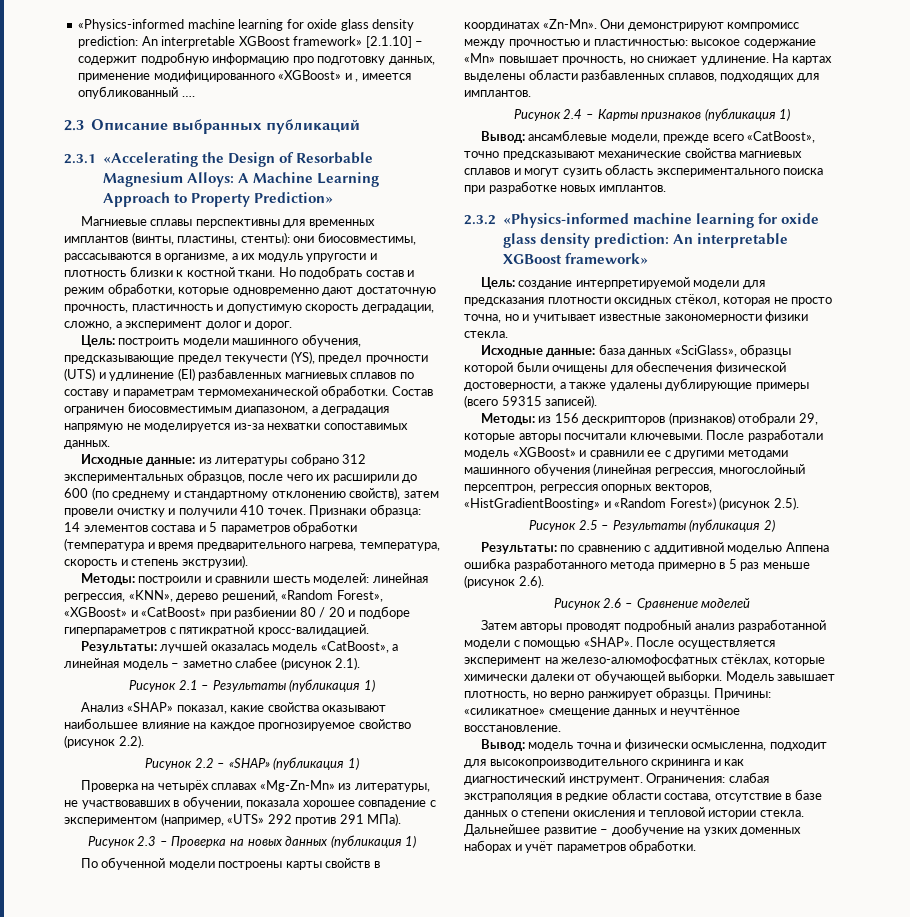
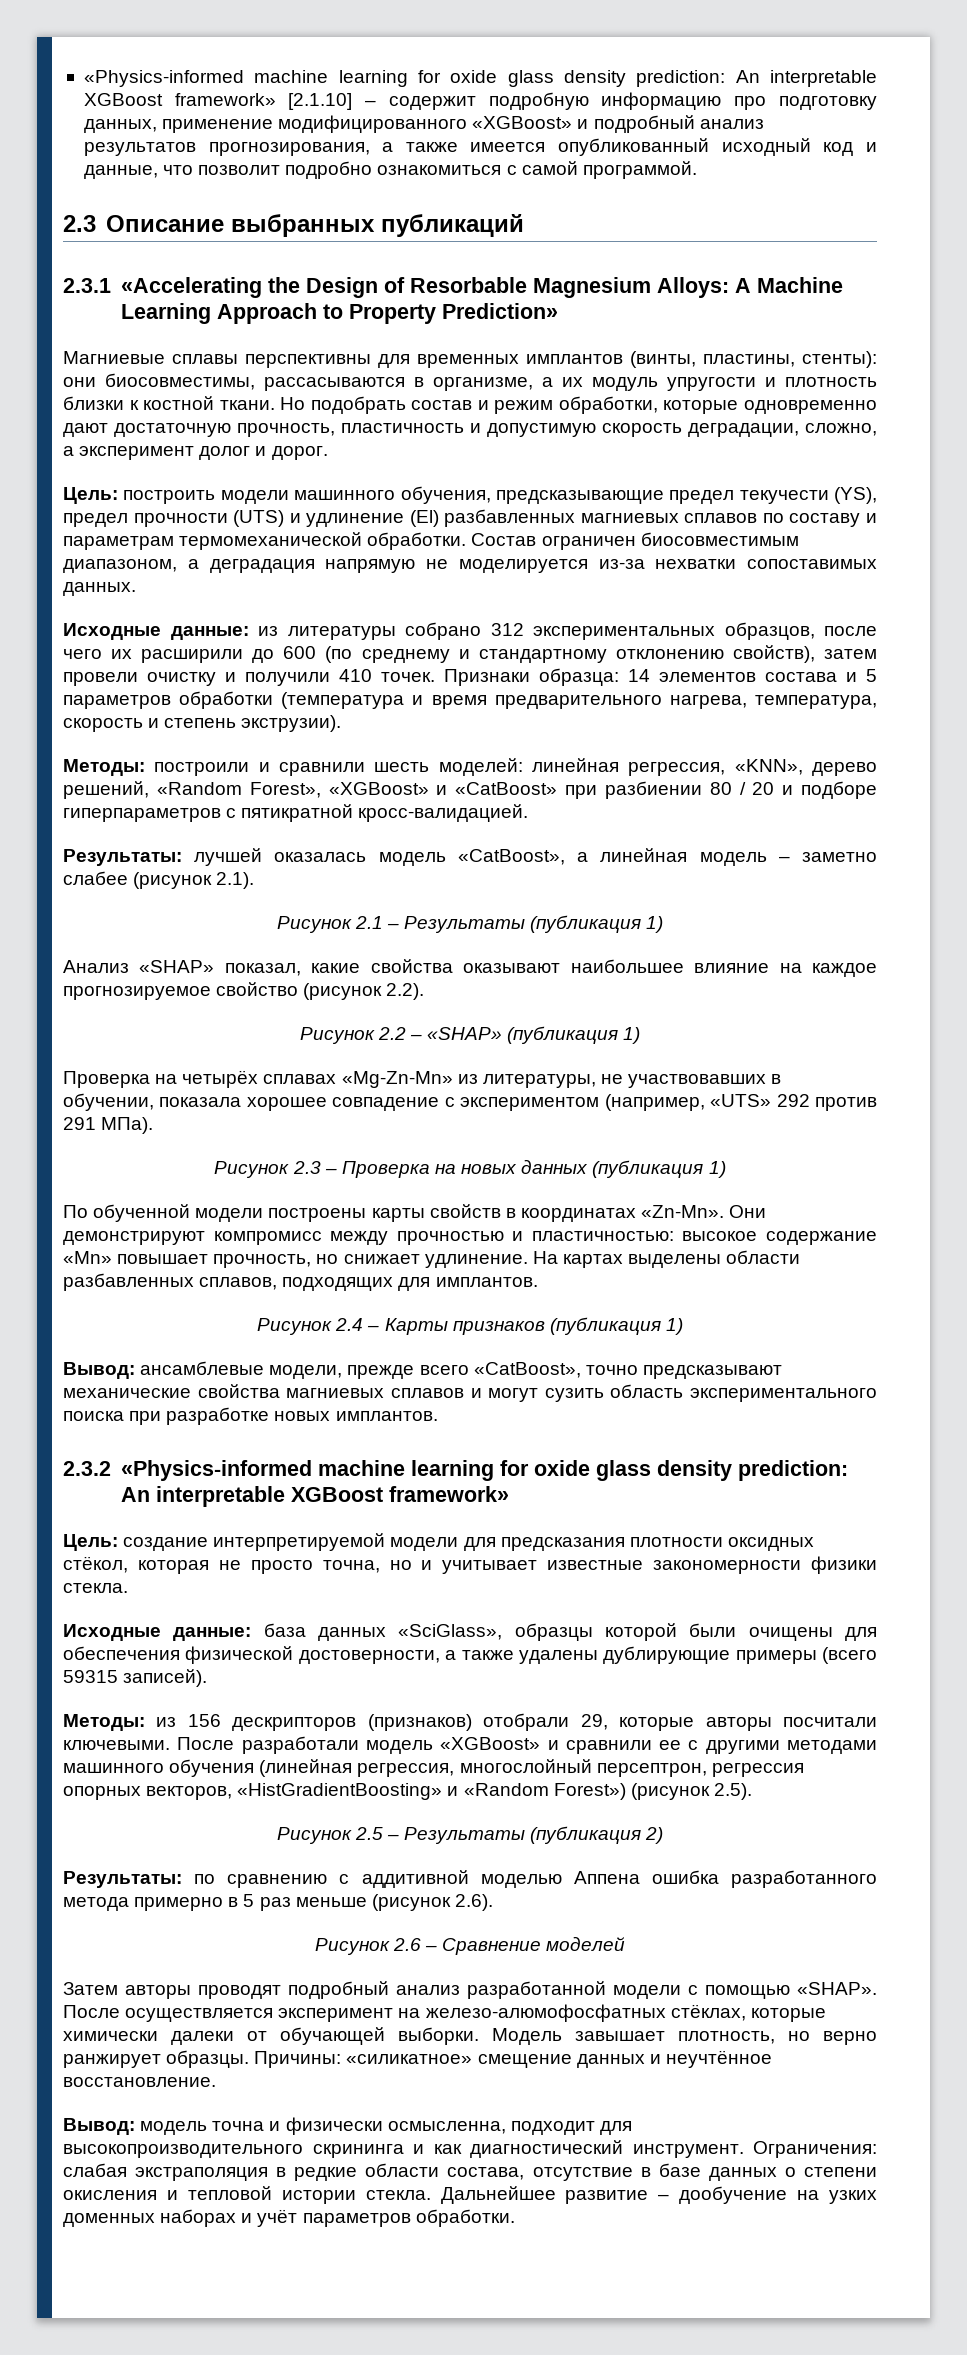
- «Physics-informed machine learning for oxide glass density prediction: An interpretable XGBoost framework» [2.1.10] – содержит подробную информацию про подготовку данных, применение модифицированного «XGBoost» и , имеется опубликованный ….
+ «Physics-informed machine learning for oxide glass density prediction: An interpretable XGBoost framework» [2.1.10] – содержит подробную информацию про подготовку данных, применение модифицированного «XGBoost» и подробный анализ результатов прогнозирования, а также имеется опубликованный исходный код и данные, что позволит подробно ознакомиться с самой программой.

